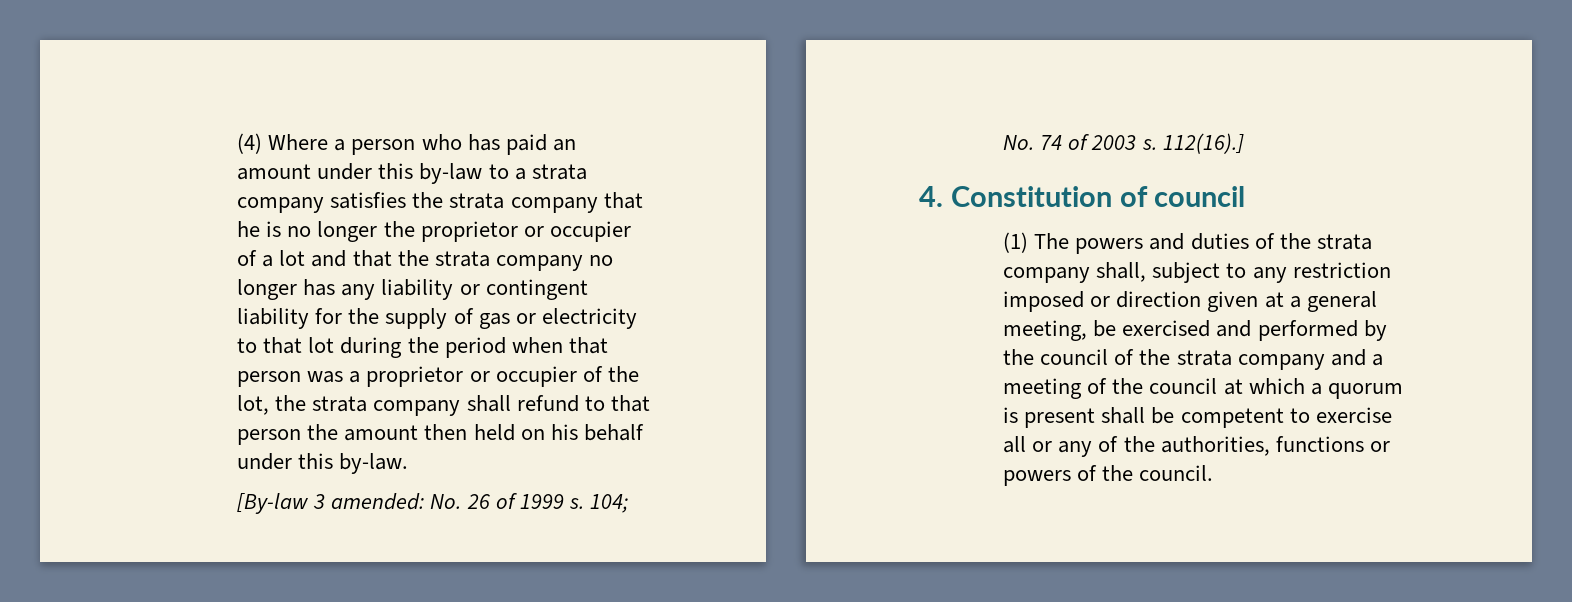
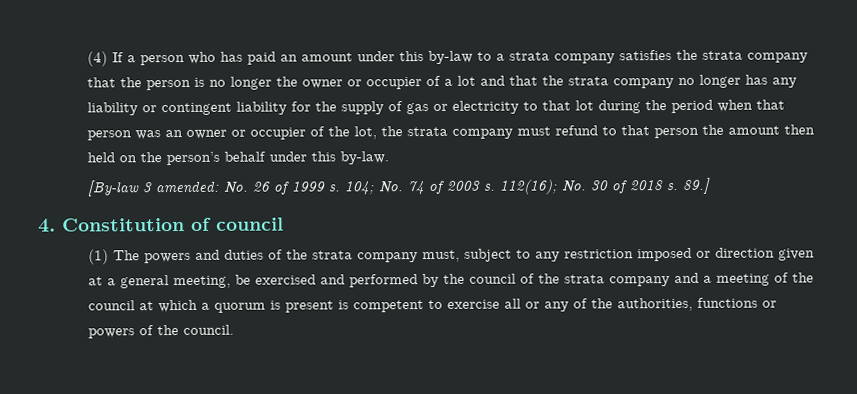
- (4) Where a person who has paid an amount under this by-law to a strata company satisfies the strata company that he is no longer the proprietor or occupier of a lot and that the strata company no longer has any liability or contingent liability for the supply of gas or electricity to that lot during the period when that person was a proprietor or occupier of the lot, the strata company shall refund to that person the amount then held on his behalf under this by-law.
+ (4) If a person who has paid an amount under this by-law to a strata company satisfies the strata company that the person is no longer the owner or occupier of a lot and that the strata company no longer has any liability or contingent liability for the supply of gas or electricity to that lot during the period when that person was an owner or occupier of the lot, the strata company must refund to that person the amount then held on the person’s behalf under this by-law.
- 112(16).]
+ 112(16); No. 30 of 2018 s. 89.]
- (1) The powers and duties of the strata company shall, subject to any restriction imposed or direction given at a general meeting, be exercised and performed by the council of the strata company and a meeting of the council at which a quorum is present shall be competent to exercise all or any of the authorities, functions or powers of the council.
+ (1) The powers and duties of the strata company must, subject to any restriction imposed or direction given at a general meeting, be exercised and performed by the council of the strata company and a meeting of the council at which a quorum is present is competent to exercise all or any of the authorities, functions or powers of the council.

